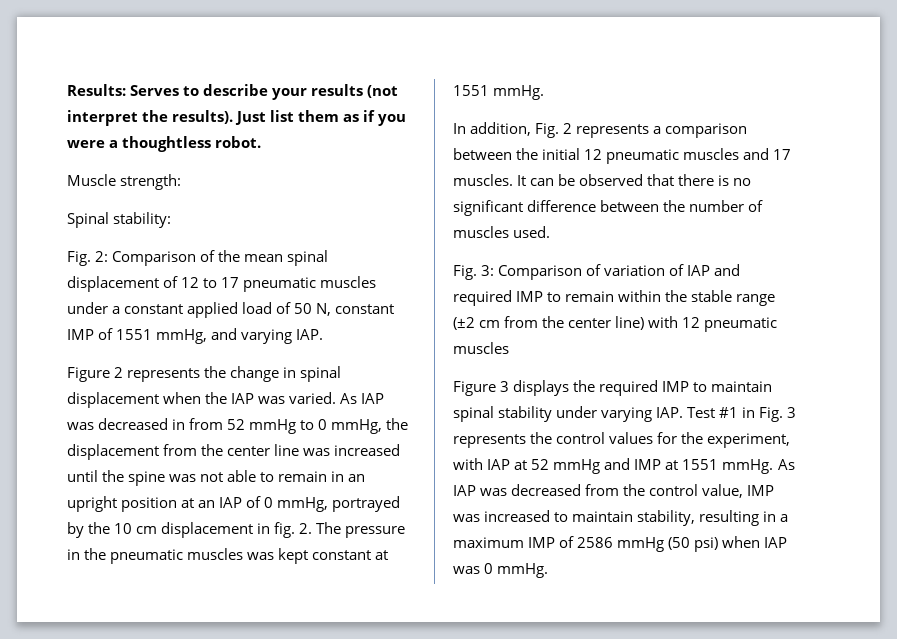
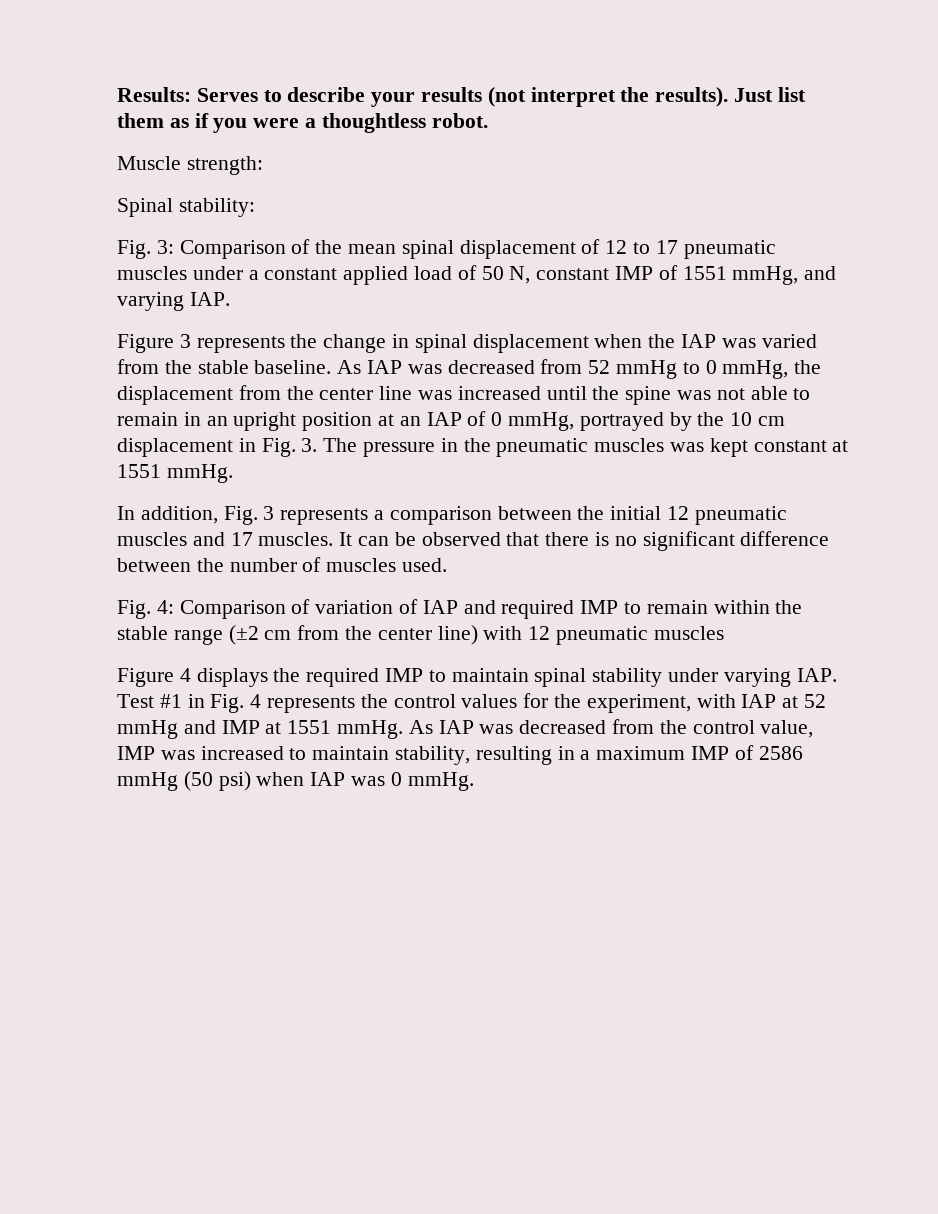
- Fig. 2: Comparison of the mean spinal displacement of 12 to 17 pneumatic muscles under a constant applied load of 50 N, constant IMP of 1551 mmHg, and varying IAP.
+ Fig. 3: Comparison of the mean spinal displacement of 12 to 17 pneumatic muscles under a constant applied load of 50 N, constant IMP of 1551 mmHg, and varying IAP.
- Figure 2 represents the change in spinal displacement when the IAP was varied. As IAP was decreased in from 52 mmHg to 0 mmHg, the displacement from the center line was increased until the spine was not able to remain in an upright position at an IAP of 0 mmHg, portrayed by the 10 cm displacement in fig. 2. The pressure in the pneumatic muscles was kept constant at 1551 mmHg.
+ Figure 3 represents the change in spinal displacement when the IAP was varied from the stable baseline. As IAP was decreased from 52 mmHg to 0 mmHg, the displacement from the center line was increased until the spine was not able to remain in an upright position at an IAP of 0 mmHg, portrayed by the 10 cm displacement in Fig. 3. The pressure in the pneumatic muscles was kept constant at 1551 mmHg.
- In addition, Fig. 2 represents a comparison between the initial 12 pneumatic muscles and 17 muscles.
+ In addition, Fig. 3 represents a comparison between the initial 12 pneumatic muscles and 17 muscles.
- Fig. 3: Comparison of variation of IAP and required IMP to remain within the stable range (±2 cm from the center line) with 12 pneumatic muscles
+ Fig. 4: Comparison of variation of IAP and required IMP to remain within the stable range (±2 cm from the center line) with 12 pneumatic muscles
- Figure 3 displays the required IMP to maintain spinal stability under varying IAP. Test #1 in Fig. 3 represents the control values for the experiment, with IAP at 52 mmHg and IMP at 1551 mmHg.
+ Figure 4 displays the required IMP to maintain spinal stability under varying IAP. Test #1 in Fig. 4 represents the control values for the experiment, with IAP at 52 mmHg and IMP at 1551 mmHg.

